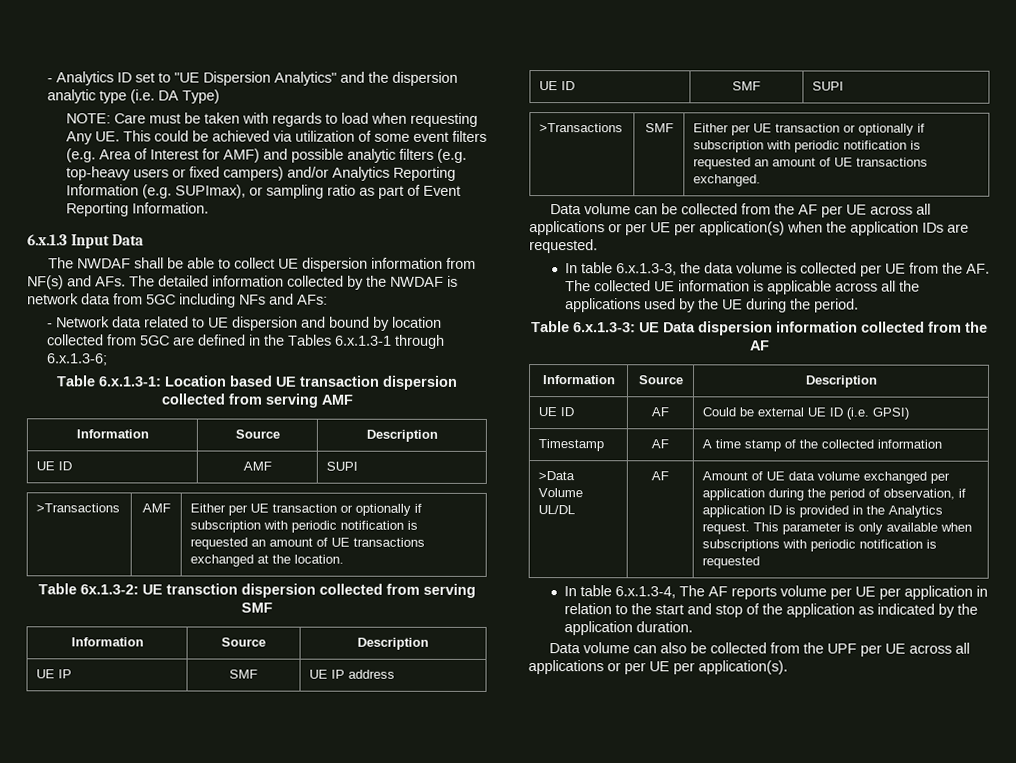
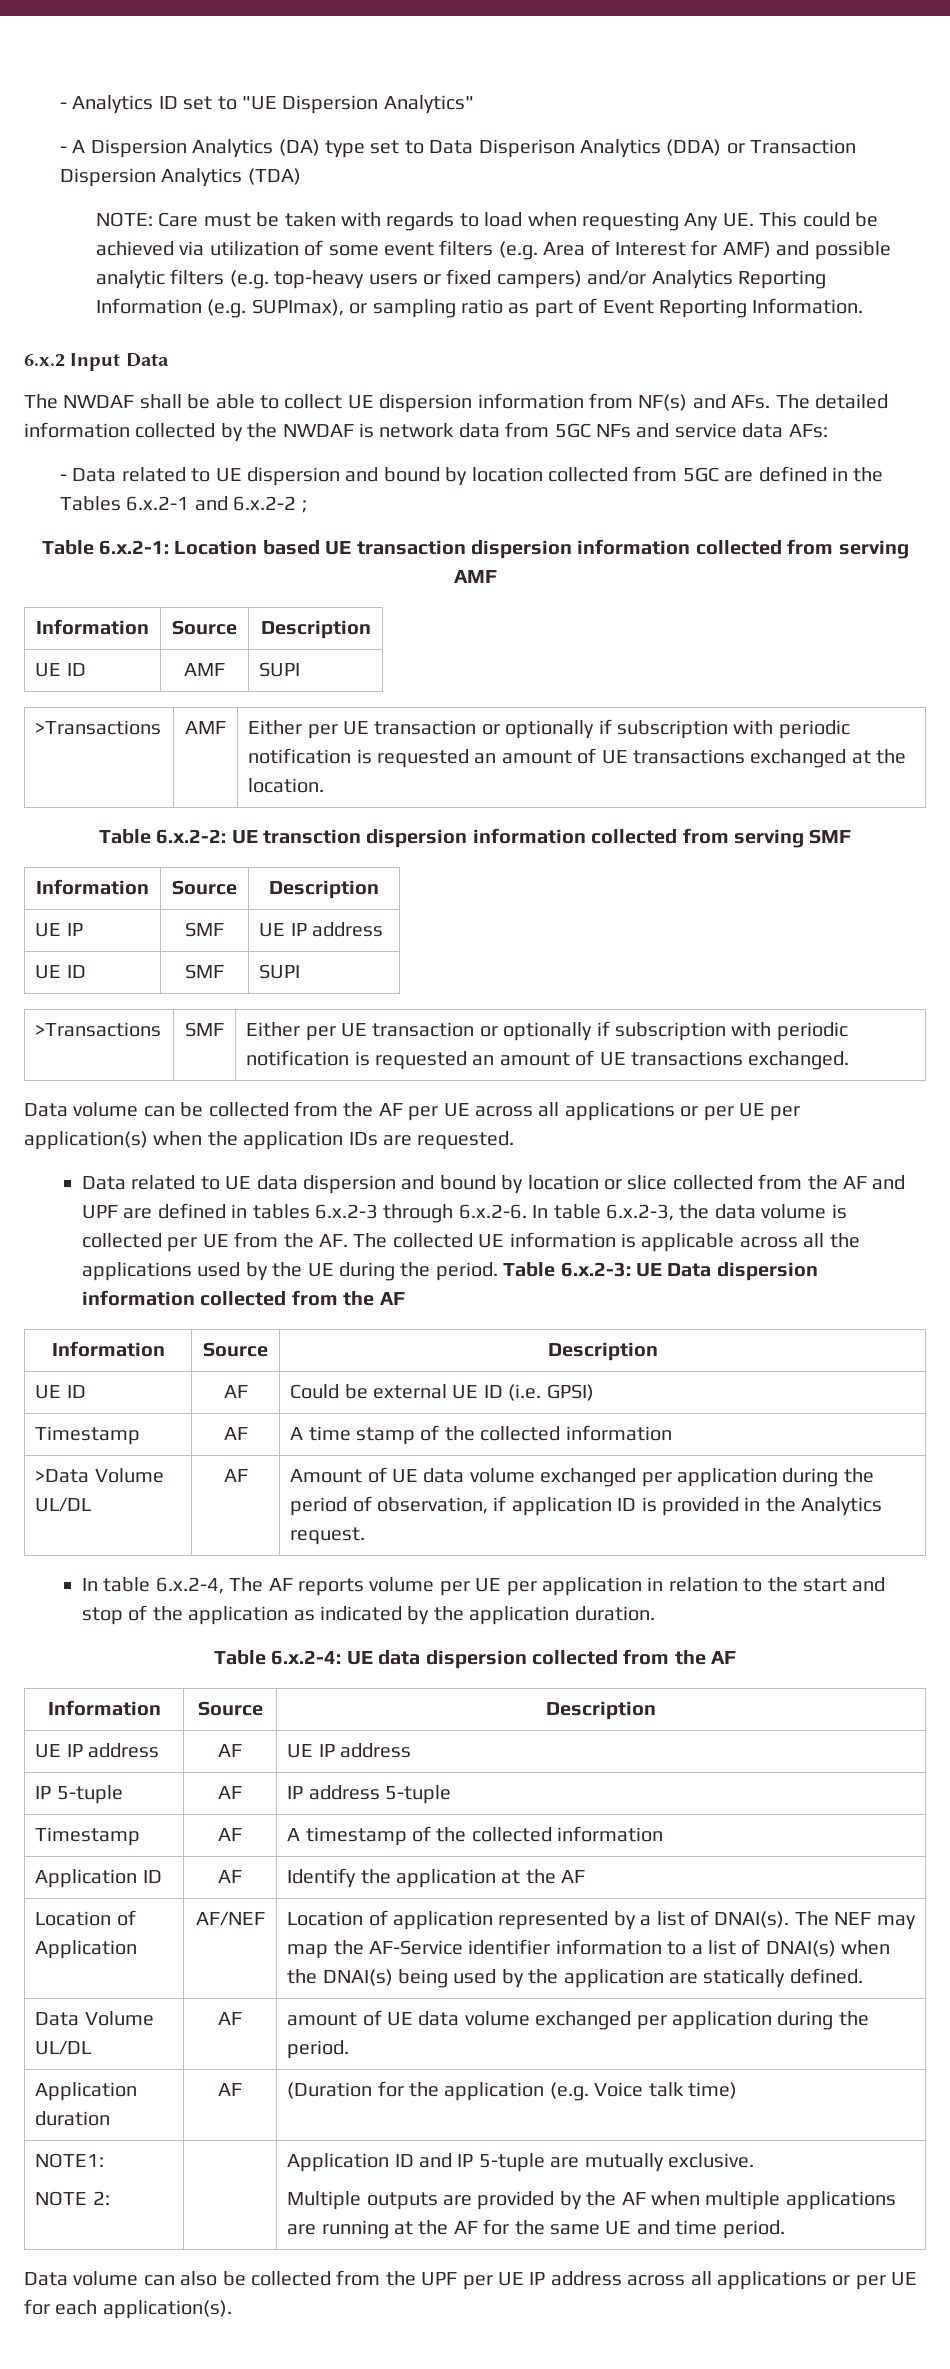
- - Analytics ID set to "UE Dispersion Analytics" and the dispersion analytic type (i.e. DA Type)
+ - Analytics ID set to "UE Dispersion Analytics"
+ - A Dispersion Analytics (DA) type set to Data Disperison Analytics (DDA) or Transaction Dispersion Analytics (TDA)
- 6.x.1.3 Input Data
+ 6.x.2 Input Data
- The NWDAF shall be able to collect UE dispersion information from NF(s) and AFs. The detailed information collected by the NWDAF is network data from 5GC including NFs and AFs:
+ The NWDAF shall be able to collect UE dispersion information from NF(s) and AFs. The detailed information collected by the NWDAF is network data from 5GC NFs and service data AFs:
- - Network data related to UE dispersion and bound by location collected from 5GC are defined in the Tables 6.x.1.3-1 through 6.x.1.3-6;
- Table 6.x.1.3-1: Location based UE transaction dispersion collected from serving AMF
+ - Data related to UE dispersion and bound by location collected from 5GC are defined in the Tables 6.x.2-1 and 6.x.2-2 ;
+ Table 6.x.2-1: Location based UE transaction dispersion information collected from serving AMF
- Table 6x.1.3-2: UE transction dispersion collected from serving SMF
+ Table 6.x.2-2: UE transction dispersion information collected from serving SMF
- In table 6.x.1.3-3, the data volume is collected per UE from the AF. The collected UE information is applicable across all the applications used by the UE during the period.
- Table 6.x.1.3-3: UE Data dispersion information collected from the AF
+ Data related to UE data dispersion and bound by location or slice collected from the AF and UPF are defined in tables 6.x.2-3 through 6.x.2-6. In table 6.x.2-3, the data volume is collected per UE from the AF. The collected UE information is applicable across all the applications used by the UE during the period. Table 6.x.2-3: UE Data dispersion information collected from the AF
- >Data Volume UL/DL | AF | Amount of UE data volume exchanged per application during the period of observation, if application ID is provided in the Analytics request. This parameter is only available when subscriptions with periodic notification is requested
- In table 6.x.1.3-4, The AF reports volume per UE per application in relation to the start and stop of the application as indicated by the application duration.
+ >Data Volume UL/DL | AF | Amount of UE data volume exchanged per application during the period of observation, if application ID is provided in the Analytics request.
+ In table 6.x.2-4, The AF reports volume per UE per application in relation to the start and stop of the application as indicated by the application duration.
+ Table 6.x.2-4: UE data dispersion collected from the AF
+ Information | Source | Description
+ UE IP address | AF | UE IP address
+ IP 5-tuple | AF | IP address 5-tuple
+ Timestamp | AF | A timestamp of the collected information
+ Application ID | AF | Identify the application at the AF
+ Location of Application | AF/NEF | Location of application represented by a list of DNAI(s). The NEF may map the AF-Service identifier information to a list of DNAI(s) when the DNAI(s) being used by the application are statically defined.
+ Data Volume UL/DL | AF | amount of UE data volume exchanged per application during the period.
+ Application duration | AF | (Duration for the application (e.g. Voice talk time)
+ NOTE1:
+ NOTE 2: | | Application ID and IP 5-tuple are mutually exclusive.
+ Multiple outputs are provided by the AF when multiple applications are running at the AF for the same UE and time period.
- Data volume can also be collected from the UPF per UE across all applications or per UE per application(s).
+ Data volume can also be collected from the UPF per UE IP address across all applications or per UE for each application(s).

